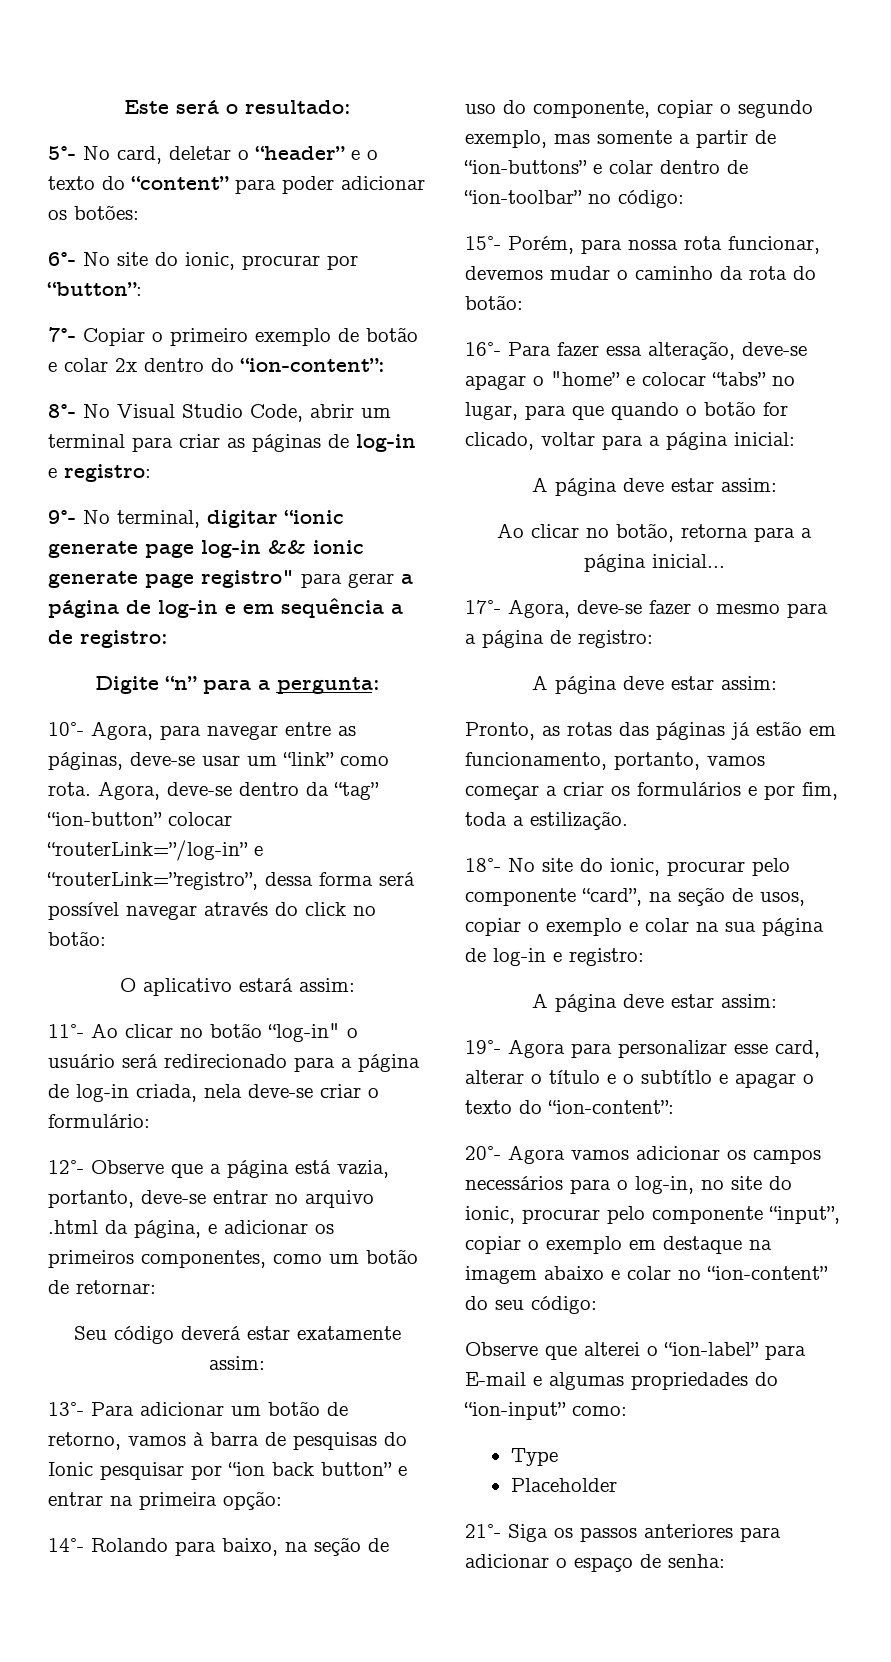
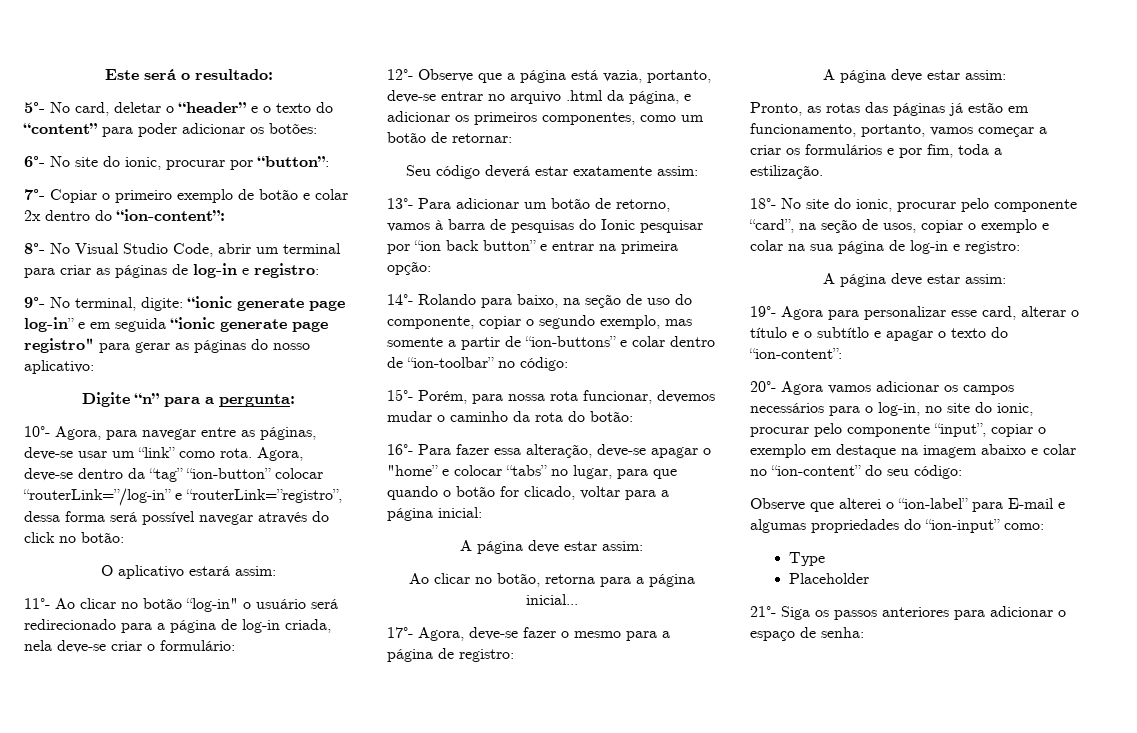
- 9°- No terminal, digitar “ionic generate page log-in && ionic generate page registro" para gerar a página de log-in e em sequência a de registro:
+ 9°- No terminal, digite: “ionic generate page log-in” e em seguida “ionic generate page registro" para gerar as páginas do nosso aplicativo:

